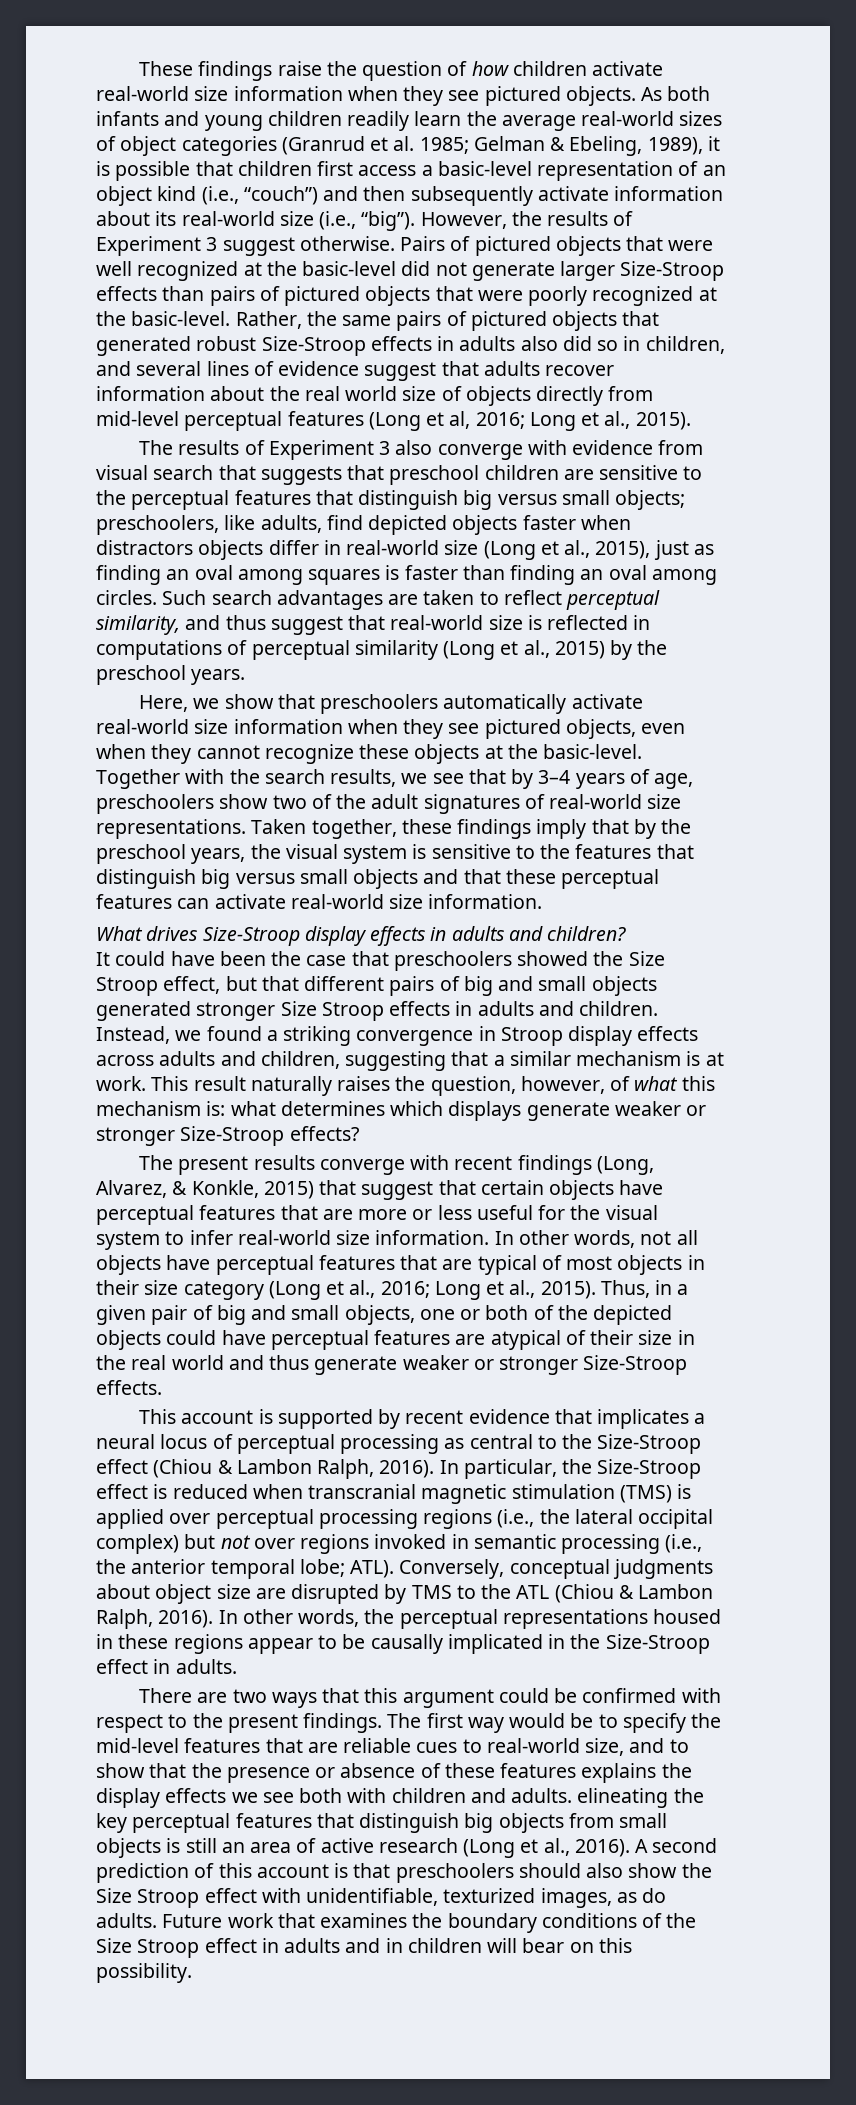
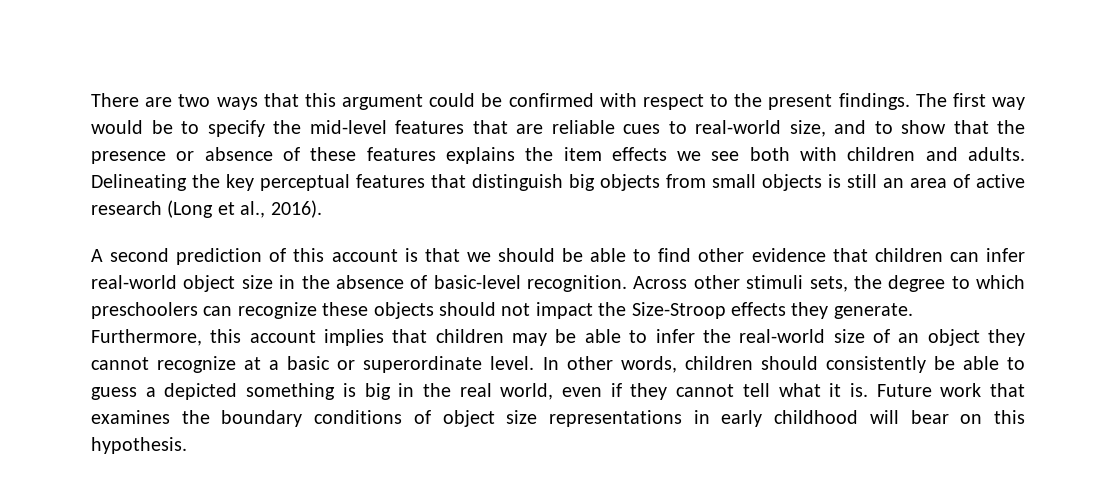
- These findings raise the question of how children activate real-world size information when they see pictured objects. As both infants and young children readily learn the average real-world sizes of object categories (Granrud et al. 1985; Gelman & Ebeling, 1989), it is possible that children first access a basic-level representation of an object kind (i.e., “couch”) and then subsequently activate information about its real-world size (i.e., “big”). However, the results of Experiment 3 suggest otherwise. Pairs of pictured objects that were well recognized at the basic-level did not generate larger Size-Stroop effects than pairs of pictured objects that were poorly recognized at the basic-level. Rather, the same pairs of pictured objects that generated robust Size-Stroop effects in adults also did so in children, and several lines of evidence suggest that adults recover information about the real world size of objects directly from mid-level perceptual features (Long et al, 2016; Long et al., 2015).
- The results of Experiment 3 also converge with evidence from visual search that suggests that preschool children are sensitive to the perceptual features that distinguish big versus small objects; preschoolers, like adults, find depicted objects faster when distractors objects differ in real-world size (Long et al., 2015), just as finding an oval among squares is faster than finding an oval among circles. Such search advantages are taken to reflect perceptual similarity, and thus suggest that real-world size is reflected in computations of perceptual similarity (Long et al., 2015) by the preschool years.
- Here, we show that preschoolers automatically activate real-world size information when they see pictured objects, even when they cannot recognize these objects at the basic-level. Together with the search results, we see that by 3–4 years of age, preschoolers show two of the adult signatures of real-world size representations. Taken together, these findings imply that by the preschool years, the visual system is sensitive to the features that distinguish big versus small objects and that these perceptual features can activate real-world size information.
- What drives Size-Stroop display effects in adults and children?
- It could have been the case that preschoolers showed the Size Stroop effect, but that different pairs of big and small objects generated stronger Size Stroop effects in adults and children. Instead, we found a striking convergence in Stroop display effects across adults and children, suggesting that a similar mechanism is at work. This result naturally raises the question, however, of what this mechanism is: what determines which displays generate weaker or stronger Size-Stroop effects?
- The present results converge with recent findings (Long, Alvarez, & Konkle, 2015) that suggest that certain objects have perceptual features that are more or less useful for the visual system to infer real-world size information. In other words, not all objects have perceptual features that are typical of most objects in their size category (Long et al., 2016; Long et al., 2015). Thus, in a given pair of big and small objects, one or both of the depicted objects could have perceptual features are atypical of their size in the real world and thus generate weaker or stronger Size-Stroop effects.
- This account is supported by recent evidence that implicates a neural locus of perceptual processing as central to the Size-Stroop effect (Chiou & Lambon Ralph, 2016). In particular, the Size-Stroop effect is reduced when transcranial magnetic stimulation (TMS) is applied over perceptual processing regions (i.e., the lateral occipital complex) but not over regions invoked in semantic processing (i.e., the anterior temporal lobe; ATL). Conversely, conceptual judgments about object size are disrupted by TMS to the ATL (Chiou & Lambon Ralph, 2016). In other words, the perceptual representations housed in these regions appear to be causally implicated in the Size-Stroop effect in adults.
- The first way would be to specify the mid-level features that are reliable cues to real-world size, and to show that the presence or absence of these features explains the display effects we see both with children and adults. elineating the key perceptual features that distinguish big objects from small objects is still an area of active research (Long et al., 2016). A second prediction of this account is that preschoolers should also show the Size Stroop effect with unidentifiable, texturized images, as do adults.
+ The first way would be to specify the mid-level features that are reliable cues to real-world size, and to show that the presence or absence of these features explains the item effects we see both with children and adults. Delineating the key perceptual features that distinguish big objects from small objects is still an area of active research (Long et al., 2016).
+ A second prediction of this account is that we should be able to find other evidence that children can infer real-world object size in the absence of basic-level recognition. Across other stimuli sets, the degree to which preschoolers can recognize these objects should not impact the Size-Stroop effects they generate. Furthermore, this account implies that children may be able to infer the real-world size of an object they cannot recognize at a basic or superordinate level. In other words, children should consistently be able to guess a depicted something is big in the real world, even if they cannot tell what it is.
- Future work that examines the boundary conditions of the Size Stroop effect in adults and in children will bear on this possibility.
+ Future work that examines the boundary conditions of object size representations in early childhood will bear on this hypothesis.

